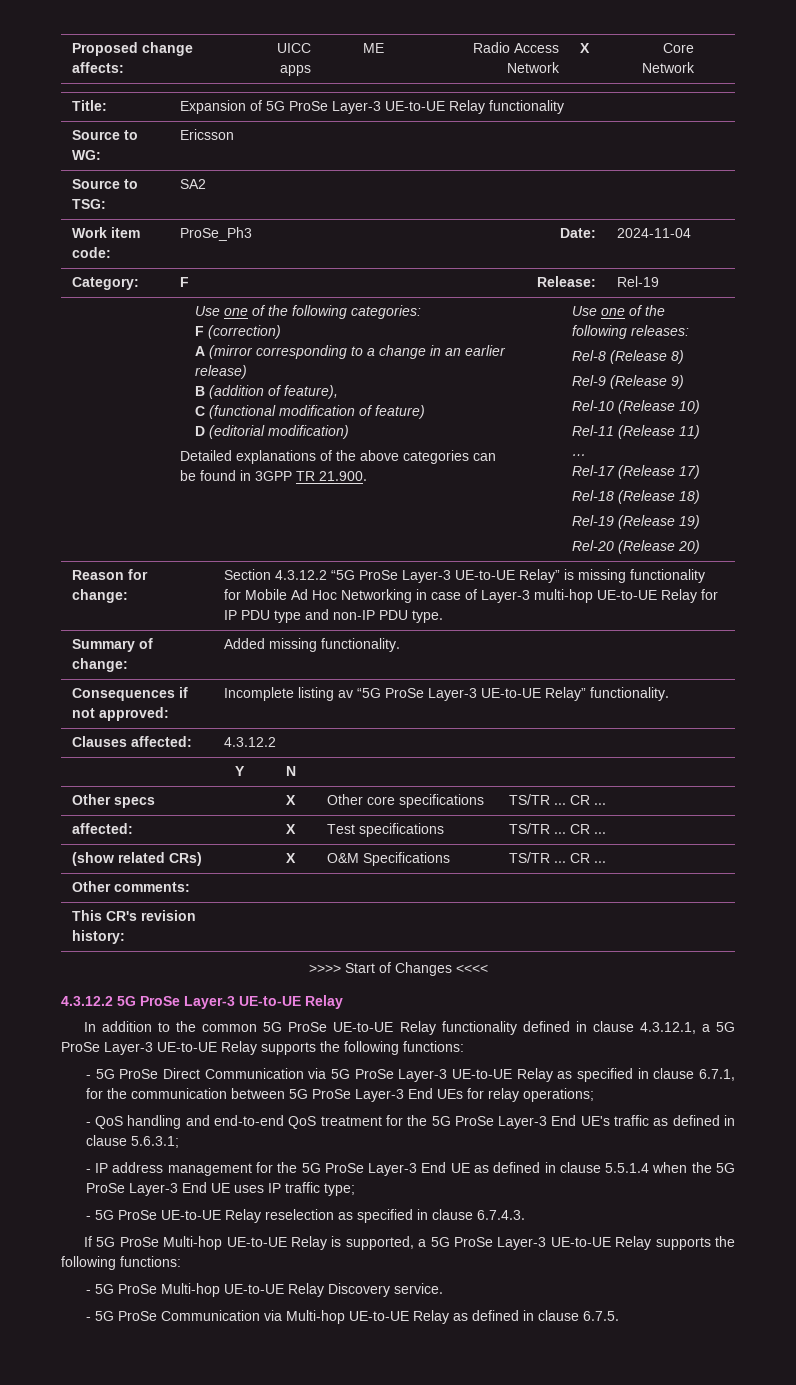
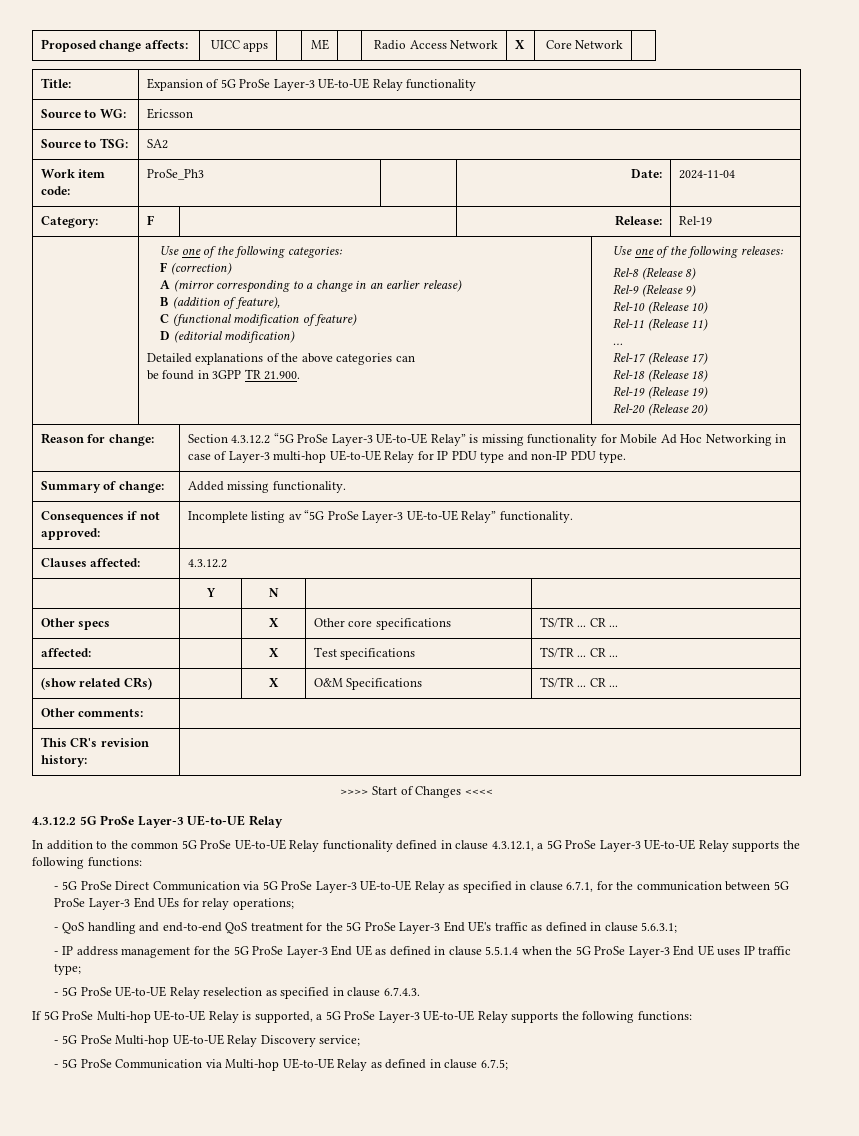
- - 5G ProSe Multi-hop UE-to-UE Relay Discovery service.
+ - 5G ProSe Multi-hop UE-to-UE Relay Discovery service;
- - 5G ProSe Communication via Multi-hop UE-to-UE Relay as defined in clause 6.7.5.
+ - 5G ProSe Communication via Multi-hop UE-to-UE Relay as defined in clause 6.7.5;

